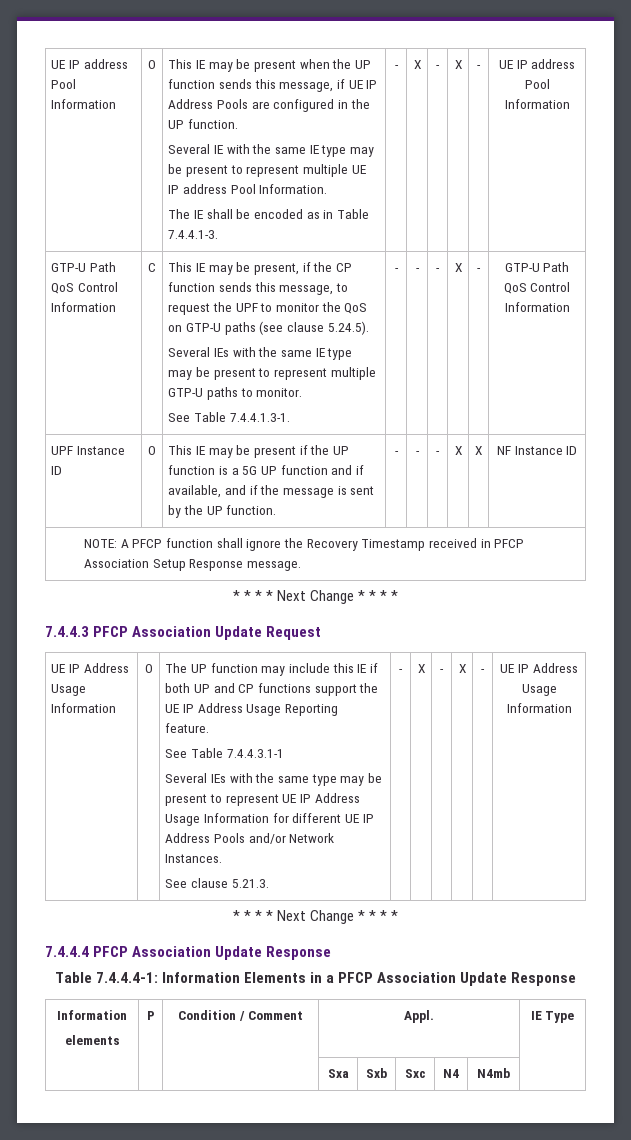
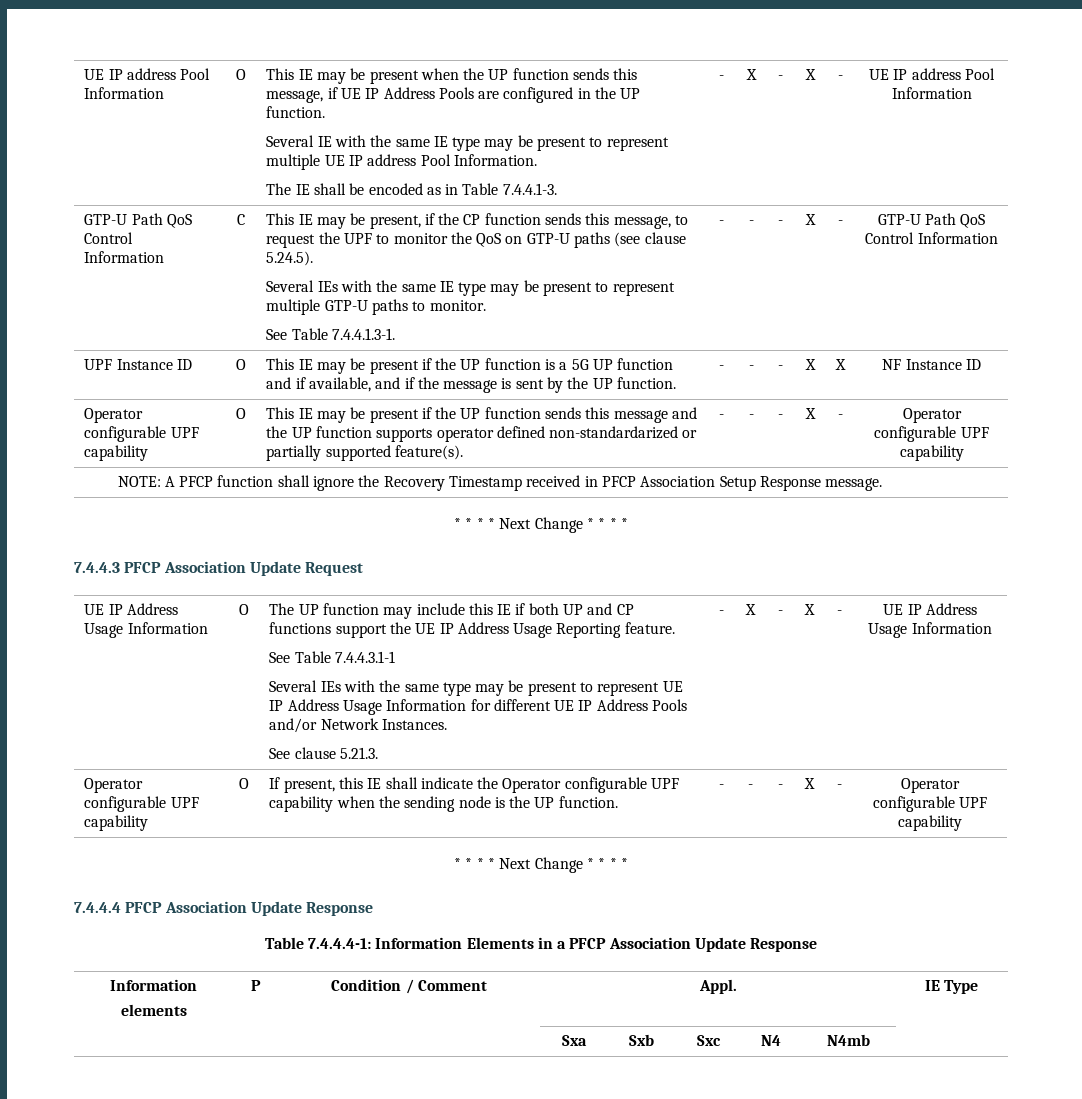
+ Operator configurable UPF capability | O | This IE may be present if the UP function sends this message and the UP function supports operator defined non-standardarized or partially supported feature(s). | - | - | - | X | - | Operator configurable UPF capability
+ Operator configurable UPF capability | O | If present, this IE shall indicate the Operator configurable UPF capability when the sending node is the UP function. | - | - | - | X | - | Operator configurable UPF capability

